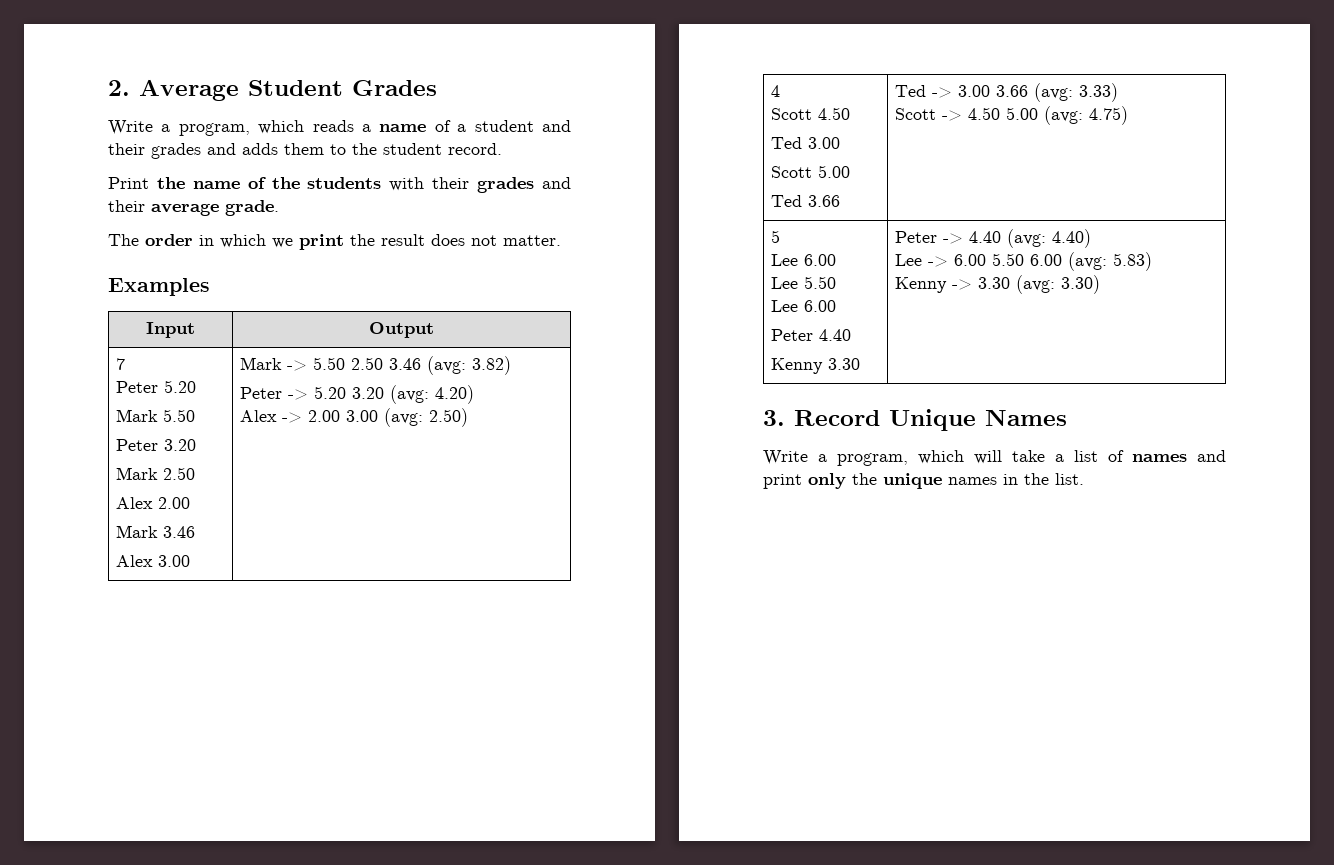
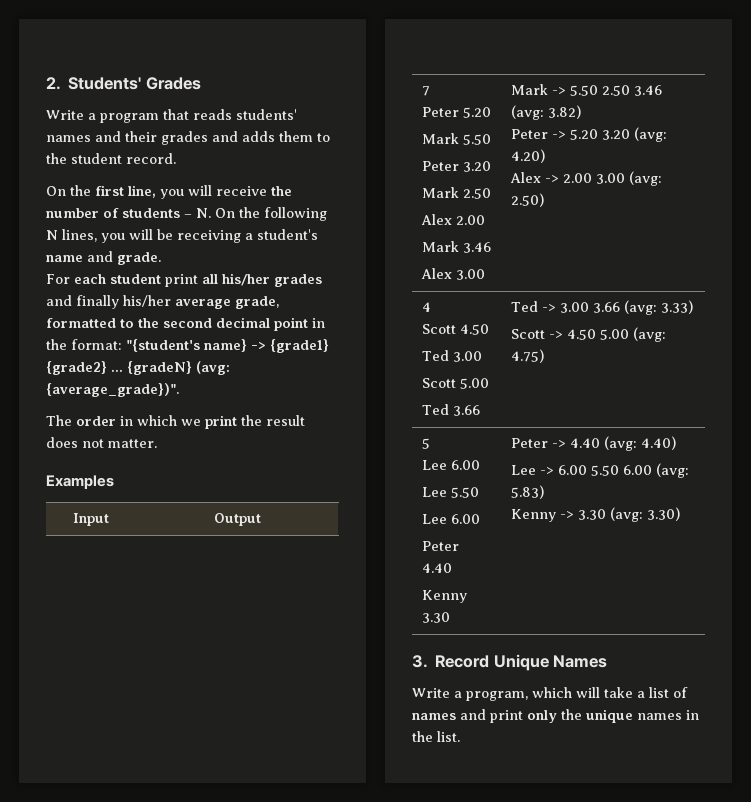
- 2. Average Student Grades
+ 2. Students' Grades
- Write a program, which reads a name of a student and their grades and adds them to the student record.
+ Write a program that reads students' names and their grades and adds them to the student record.
- Print the name of the students with their grades and their average grade.
+ On the first line, you will receive the number of students – N. On the following N lines, you will be receiving a student's name and grade.
+ For each student print all his/her grades and finally his/her average grade, formatted to the second decimal point in the format: "{student's name} -> {grade1} {grade2} ... {gradeN} (avg: {average_grade})".

